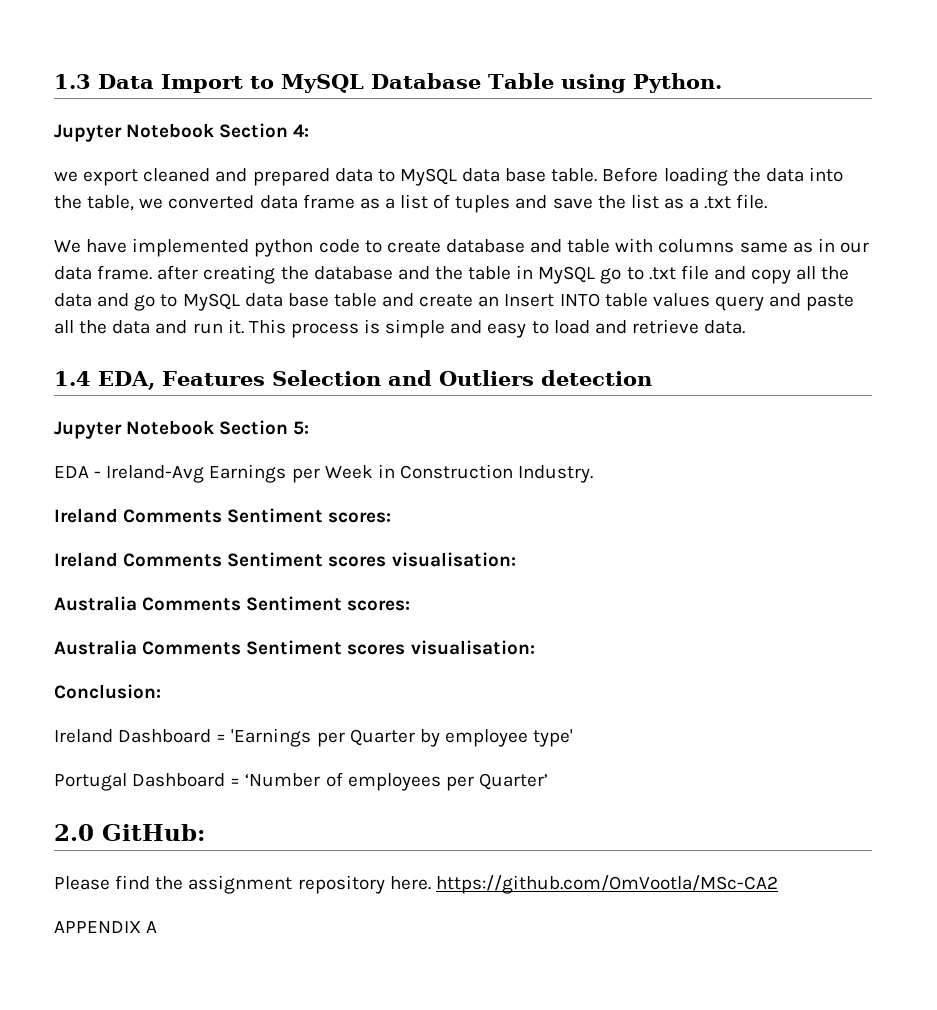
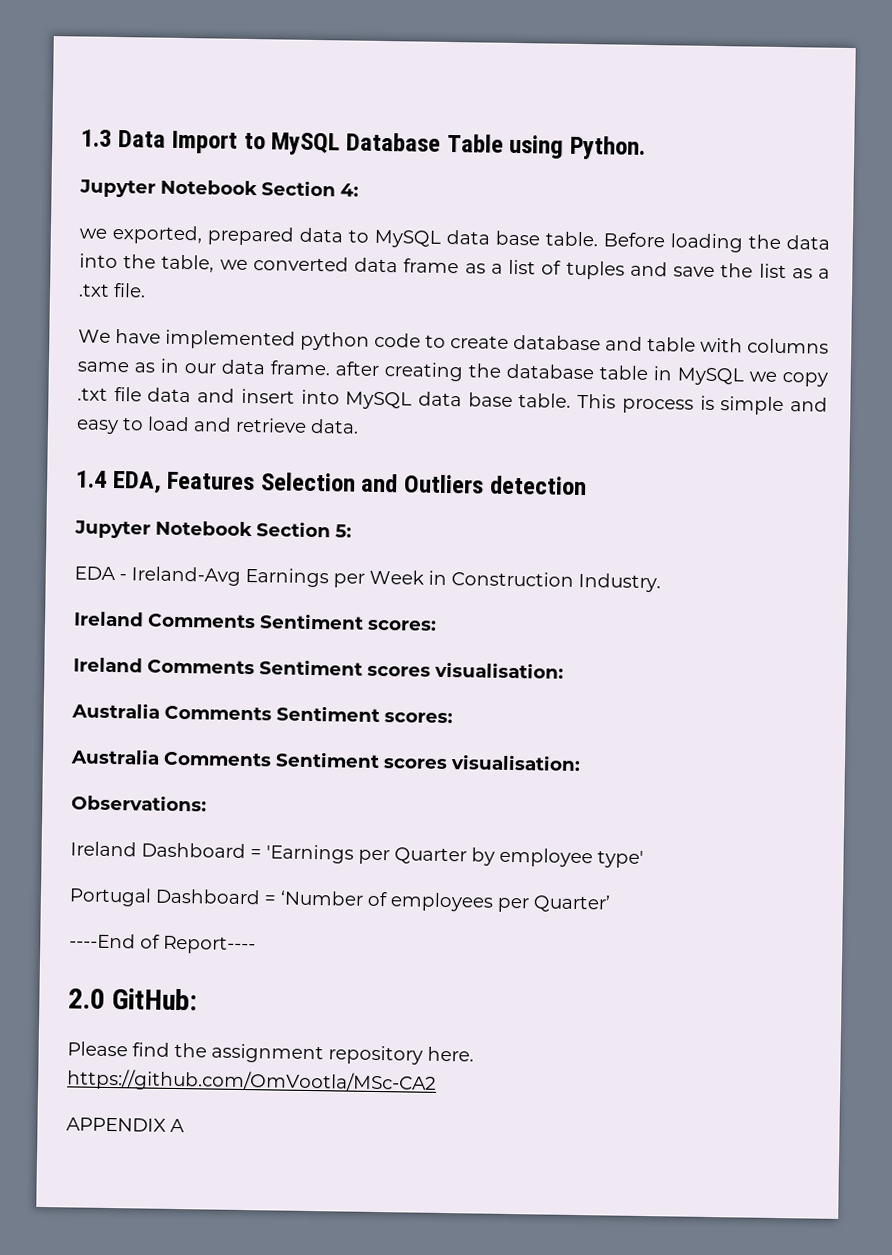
- we export cleaned and prepared data to MySQL data base table.
+ we exported, prepared data to MySQL data base table.
- We have implemented python code to create database and table with columns same as in our data frame. after creating the database and the table in MySQL go to .txt file and copy all the data and go to MySQL data base table and create an Insert INTO table values query and paste all the data and run it.
+ We have implemented python code to create database and table with columns same as in our data frame. after creating the database table in MySQL we copy .txt file data and insert into MySQL data base table.
- Conclusion:
+ Observations:
+ ----End of Report----

